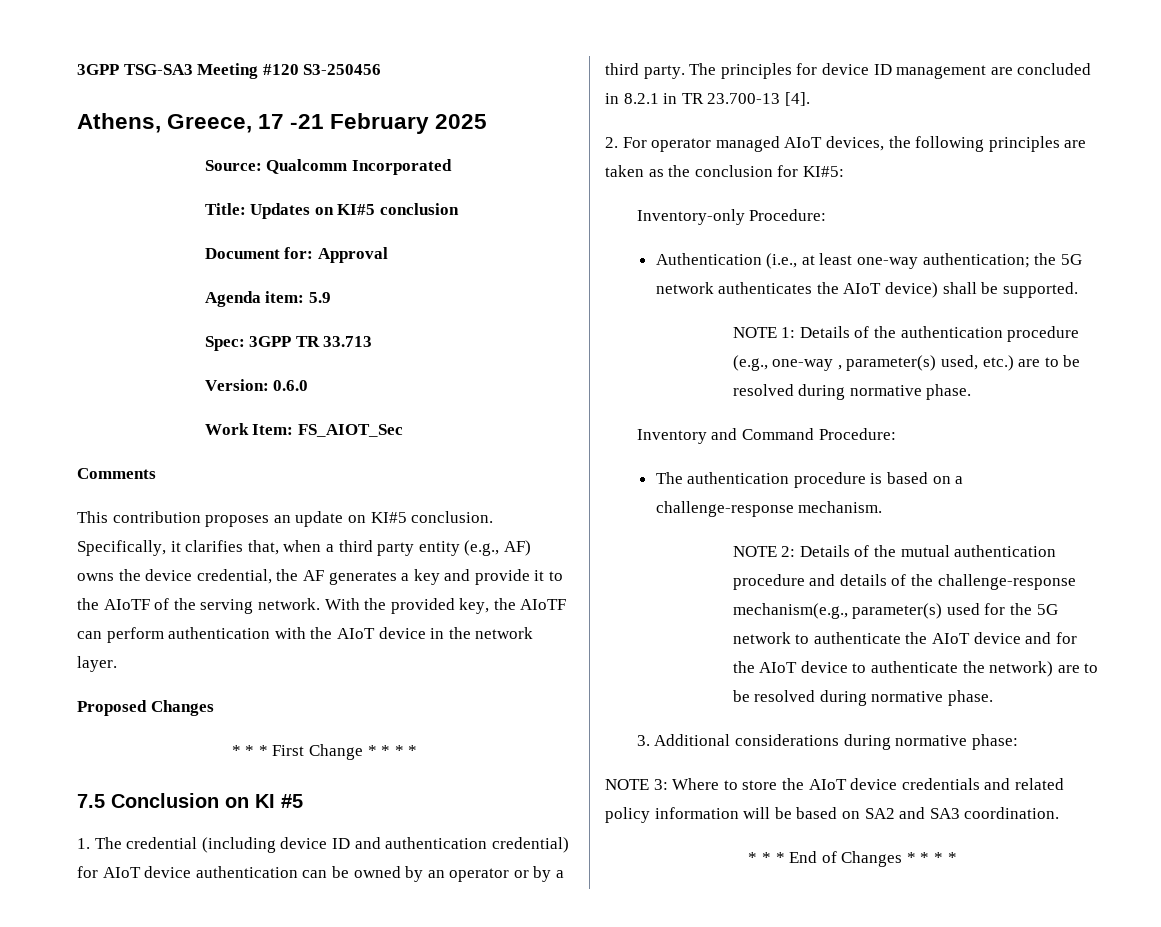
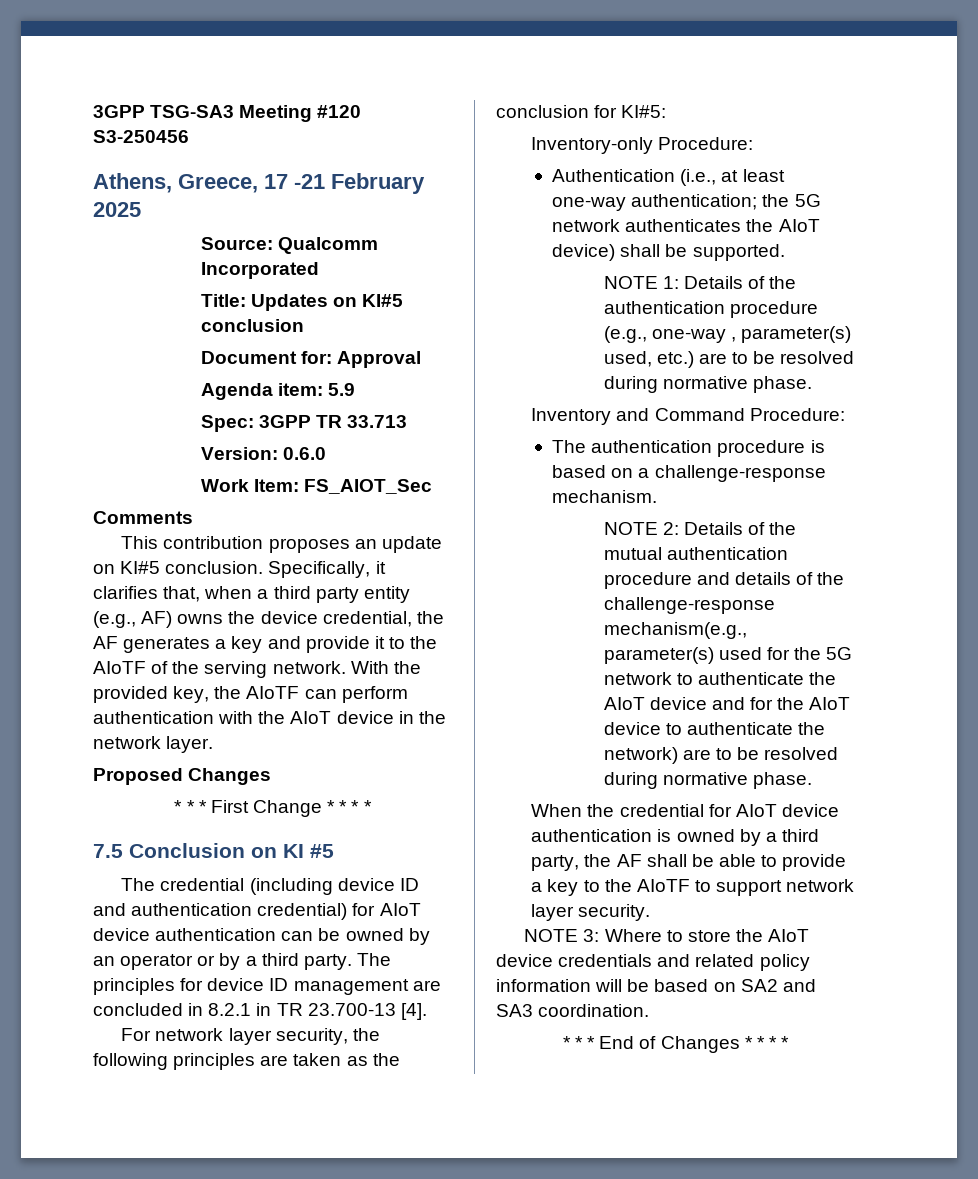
- 1. The credential (including device ID and authentication credential) for AIoT device authentication can be owned by an operator or by a third party.
+ The credential (including device ID and authentication credential) for AIoT device authentication can be owned by an operator or by a third party.
- 2. For operator managed AIoT devices, the following principles are taken as the conclusion for KI#5:
+ For network layer security, the following principles are taken as the conclusion for KI#5:
- 3. Additional considerations during normative phase:
+ When the credential for AIoT device authentication is owned by a third party, the AF shall be able to provide a key to the AIoTF to support network layer security.

